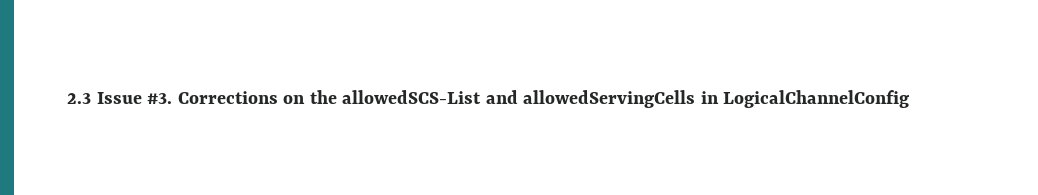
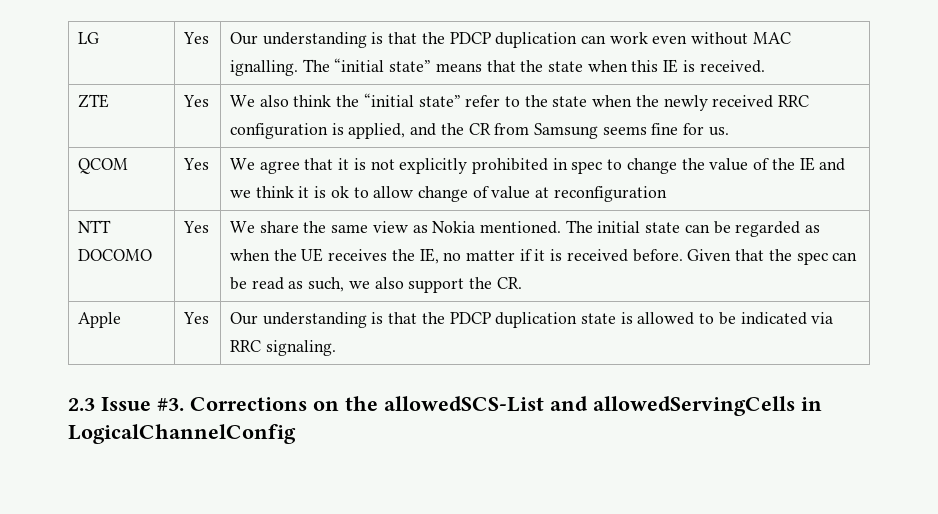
+ LG | Yes | Our understanding is that the PDCP duplication can work even without MAC ignalling. The “initial state” means that the state when this IE is received.
+ ZTE | Yes | We also think the “initial state” refer to the state when the newly received RRC configuration is applied, and the CR from Samsung seems fine for us.
+ QCOM | Yes | We agree that it is not explicitly prohibited in spec to change the value of the IE and we think it is ok to allow change of value at reconfiguration
+ NTT DOCOMO | Yes | We share the same view as Nokia mentioned. The initial state can be regarded as when the UE receives the IE, no matter if it is received before. Given that the spec can be read as such, we also support the CR.
+ Apple | Yes | Our understanding is that the PDCP duplication state is allowed to be indicated via RRC signaling.

